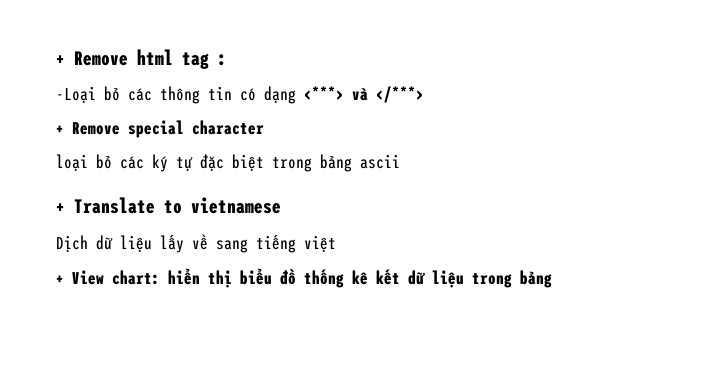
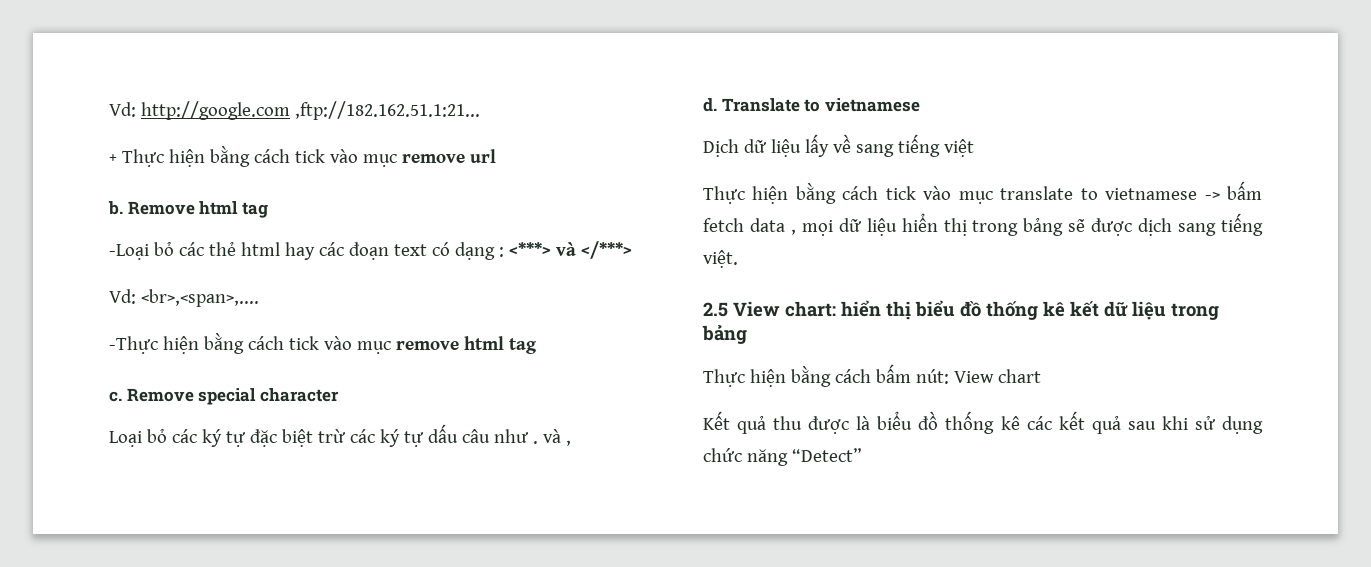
- + Remove html tag :
+ Vd: http://google.com ,ftp://182.162.51.1:21...
+ + Thực hiện bằng cách tick vào mục remove url
+ b. Remove html tag
- -Loại bỏ các thông tin có dạng <***> và </***>
+ -Loại bỏ các thẻ html hay các đoạn text có dạng : <***> và </***>
- + Remove special character
+ Vd: <br>,<span>,....
+ -Thực hiện bằng cách tick vào mục remove html tag
+ c. Remove special character
- loại bỏ các ký tự đặc biệt trong bảng ascii
- + Translate to vietnamese
+ Loại bỏ các ký tự đặc biệt trừ các ký tự dấu câu như . và ,
+ d. Translate to vietnamese
- + View chart: hiển thị biểu đồ thống kê kết dữ liệu trong bảng
+ Thực hiện bằng cách tick vào mục translate to vietnamese -> bấm fetch data , mọi dữ liệu hiển thị trong bảng sẽ được dịch sang tiếng việt.
+ 2.5 View chart: hiển thị biểu đồ thống kê kết dữ liệu trong bảng
+ Thực hiện bằng cách bấm nút: View chart
+ Kết quả thu được là biểu đồ thống kê các kết quả sau khi sử dụng chức năng “Detect”

